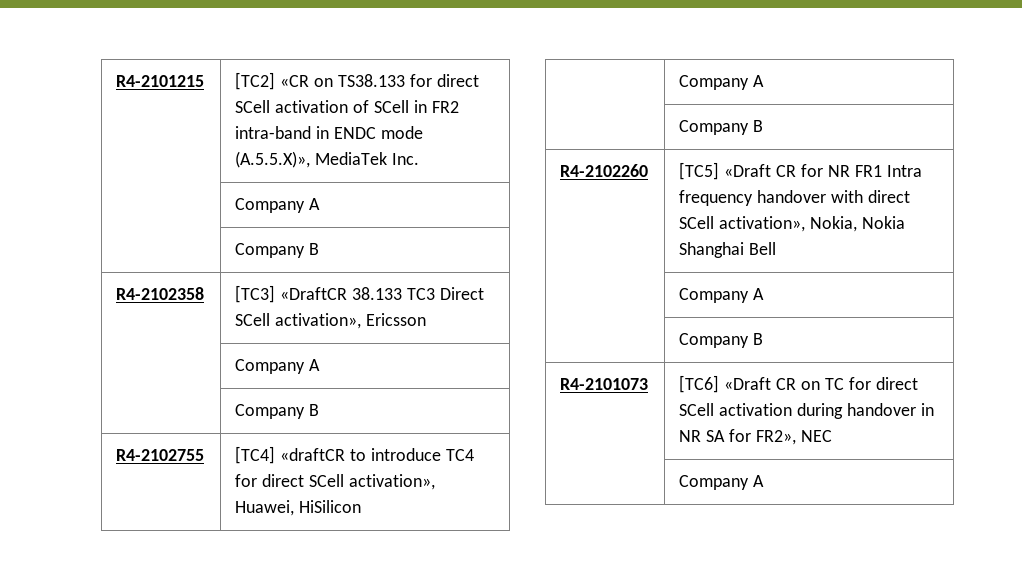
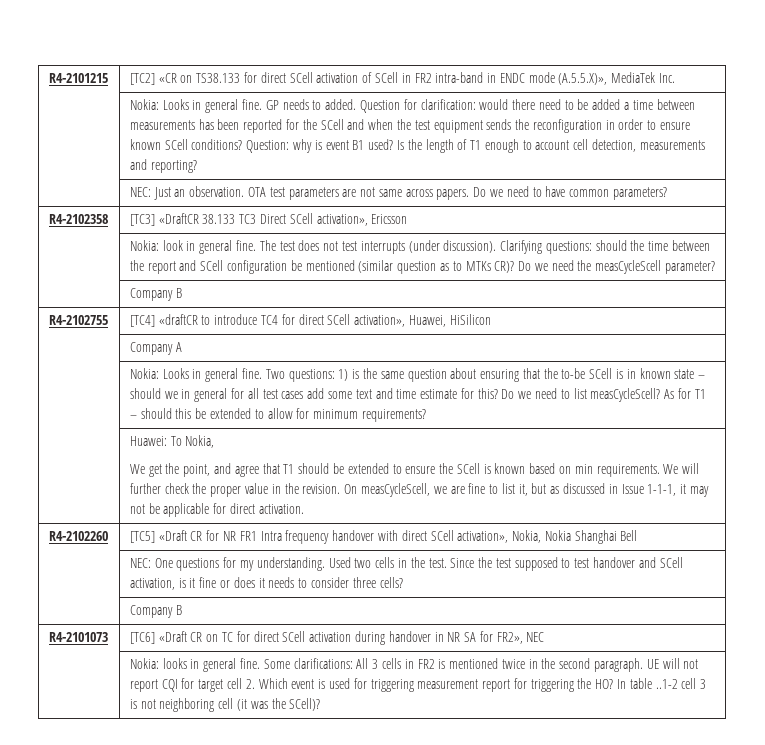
  R4-2101215 | [TC2] «CR on TS38.133 for direct SCell activation of SCell in FR2 intra-band in ENDC mode (A.5.5.X)», MediaTek Inc.
- | Company A
- | Company B
+ | Nokia: Looks in general fine. GP needs to added. Question for clarification: would there need to be added a time between measurements has been reported for the SCell and when the test equipment sends the reconfiguration in order to ensure known SCell conditions? Question: why is event B1 used? Is the length of T1 enough to account cell detection, measurements and reporting?
+ | NEC: Just an observation. OTA test parameters are not same across papers. Do we need to have common parameters?
  R4-2102358 | [TC3] «DraftCR 38.133 TC3 Direct SCell activation», Ericsson
- | Company A
+ | Nokia: look in general fine. The test does not test interrupts (under discussion). Clarifying questions: should the time between the report and SCell configuration be mentioned (similar question as to MTKs CR)? Do we need the measCycleScell parameter?
  R4-2102755 | [TC4] «draftCR to introduce TC4 for direct SCell activation», Huawei, HiSilicon
  | Company A
- | Company B
+ | Nokia: Looks in general fine. Two questions: 1) is the same question about ensuring that the to-be SCell is in known state – should we in general for all test cases add some text and time estimate for this? Do we need to list measCycleScell? As for T1 – should this be extended to allow for minimum requirements?
+ | Huawei: To Nokia,
+ We get the point, and agree that T1 should be extended to ensure the SCell is known based on min requirements. We will further check the proper value in the revision. On measCycleScell, we are fine to list it, but as discussed in Issue 1-1-1, it may not be applicable for direct activation.
  R4-2102260 | [TC5] «Draft CR for NR FR1 Intra frequency handover with direct SCell activation», Nokia, Nokia Shanghai Bell
- | Company A
+ | NEC: One questions for my understanding. Used two cells in the test. Since the test supposed to test handover and SCell activation, is it fine or does it needs to consider three cells?
  R4-2101073 | [TC6] «Draft CR on TC for direct SCell activation during handover in NR SA for FR2», NEC
- | Company A
+ | Nokia: looks in general fine. Some clarifications: All 3 cells in FR2 is mentioned twice in the second paragraph. UE will not report CQI for target cell 2. Which event is used for triggering measurement report for triggering the HO? In table ..1-2 cell 3 is not neighboring cell (it was the SCell)?

